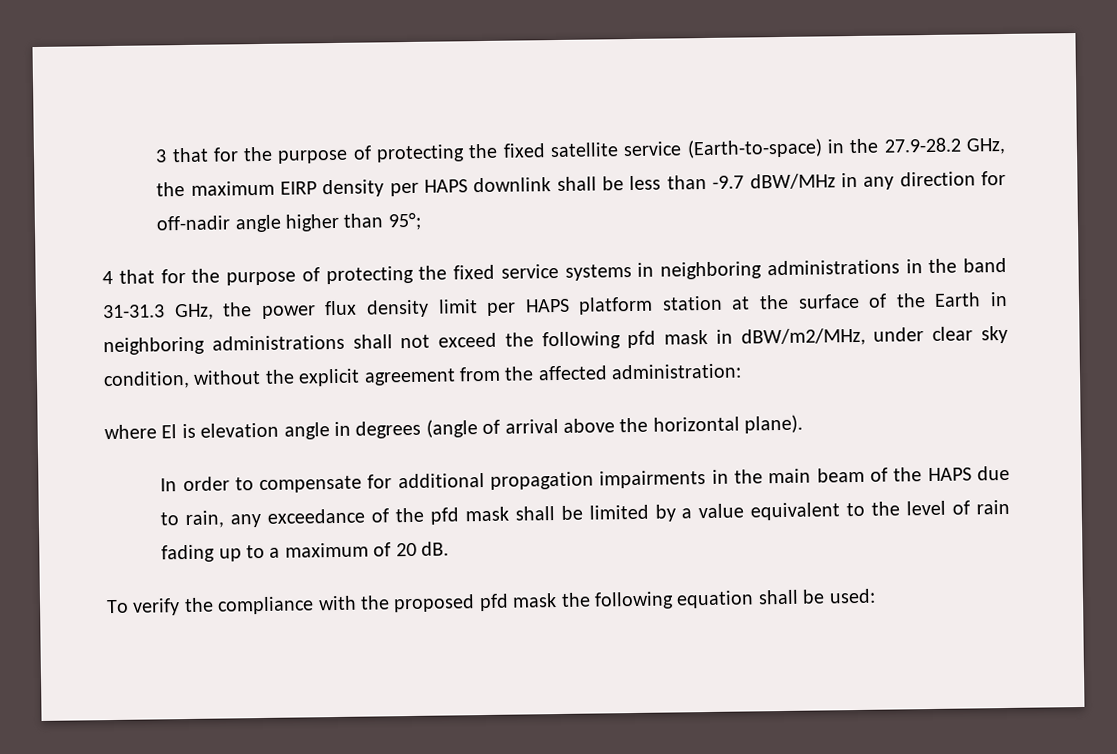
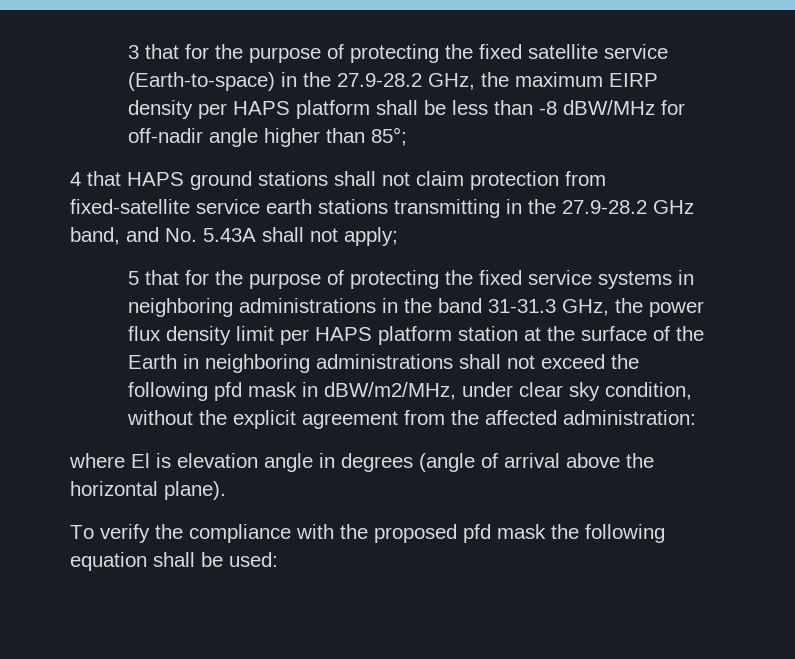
- 3 that for the purpose of protecting the fixed satellite service (Earth-to-space) in the 27.9-28.2 GHz, the maximum EIRP density per HAPS downlink shall be less than -9.7 dBW/MHz in any direction for off-nadir angle higher than 95°;
+ 3 that for the purpose of protecting the fixed satellite service (Earth-to-space) in the 27.9-28.2 GHz, the maximum EIRP density per HAPS platform shall be less than -8 dBW/MHz for off-nadir angle higher than 85°;
- 4 that for the purpose of protecting the fixed service systems in neighboring administrations in the band 31-31.3 GHz, the power flux density limit per HAPS platform station at the surface of the Earth in neighboring administrations shall not exceed the following pfd mask in dBW/m2/MHz, under clear sky condition, without the explicit agreement from the affected administration:
+ 4 that HAPS ground stations shall not claim protection from fixed-satellite service earth stations transmitting in the 27.9-28.2 GHz band, and No. 5.43A shall not apply;
+ 5 that for the purpose of protecting the fixed service systems in neighboring administrations in the band 31-31.3 GHz, the power flux density limit per HAPS platform station at the surface of the Earth in neighboring administrations shall not exceed the following pfd mask in dBW/m2/MHz, under clear sky condition, without the explicit agreement from the affected administration:
- In order to compensate for additional propagation impairments in the main beam of the HAPS due to rain, any exceedance of the pfd mask shall be limited by a value equivalent to the level of rain fading up to a maximum of 20 dB.

